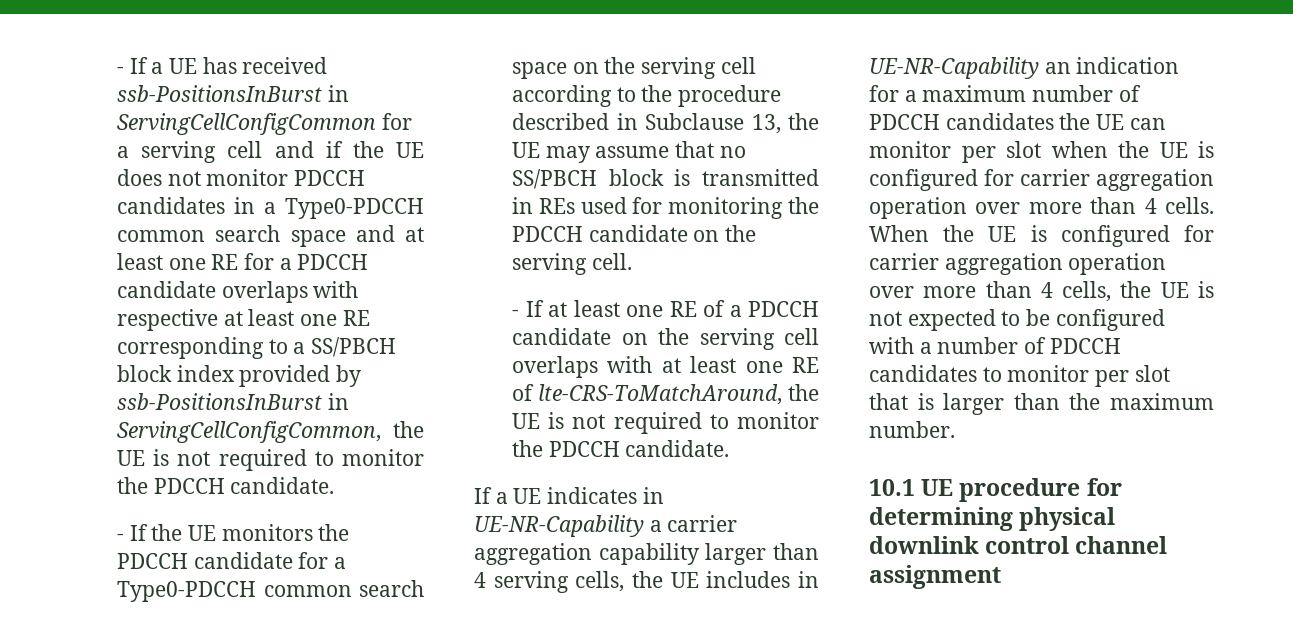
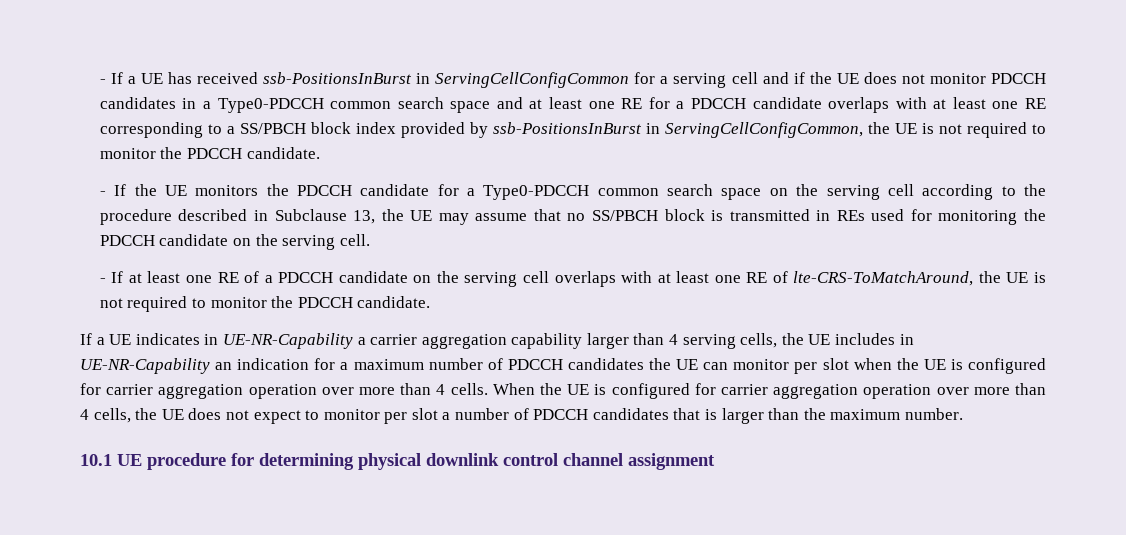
- - If a UE has received ssb-PositionsInBurst in ServingCellConfigCommon for a serving cell and if the UE does not monitor PDCCH candidates in a Type0-PDCCH common search space and at least one RE for a PDCCH candidate overlaps with respective at least one RE corresponding to a SS/PBCH block index provided by ssb-PositionsInBurst in ServingCellConfigCommon, the UE is not required to monitor the PDCCH candidate.
+ - If a UE has received ssb-PositionsInBurst in ServingCellConfigCommon for a serving cell and if the UE does not monitor PDCCH candidates in a Type0-PDCCH common search space and at least one RE for a PDCCH candidate overlaps with at least one RE corresponding to a SS/PBCH block index provided by ssb-PositionsInBurst in ServingCellConfigCommon, the UE is not required to monitor the PDCCH candidate.
- When the UE is configured for carrier aggregation operation over more than 4 cells, the UE is not expected to be configured with a number of PDCCH candidates to monitor per slot that is larger than the maximum number.
+ When the UE is configured for carrier aggregation operation over more than 4 cells, the UE does not expect to monitor per slot a number of PDCCH candidates that is larger than the maximum number.

